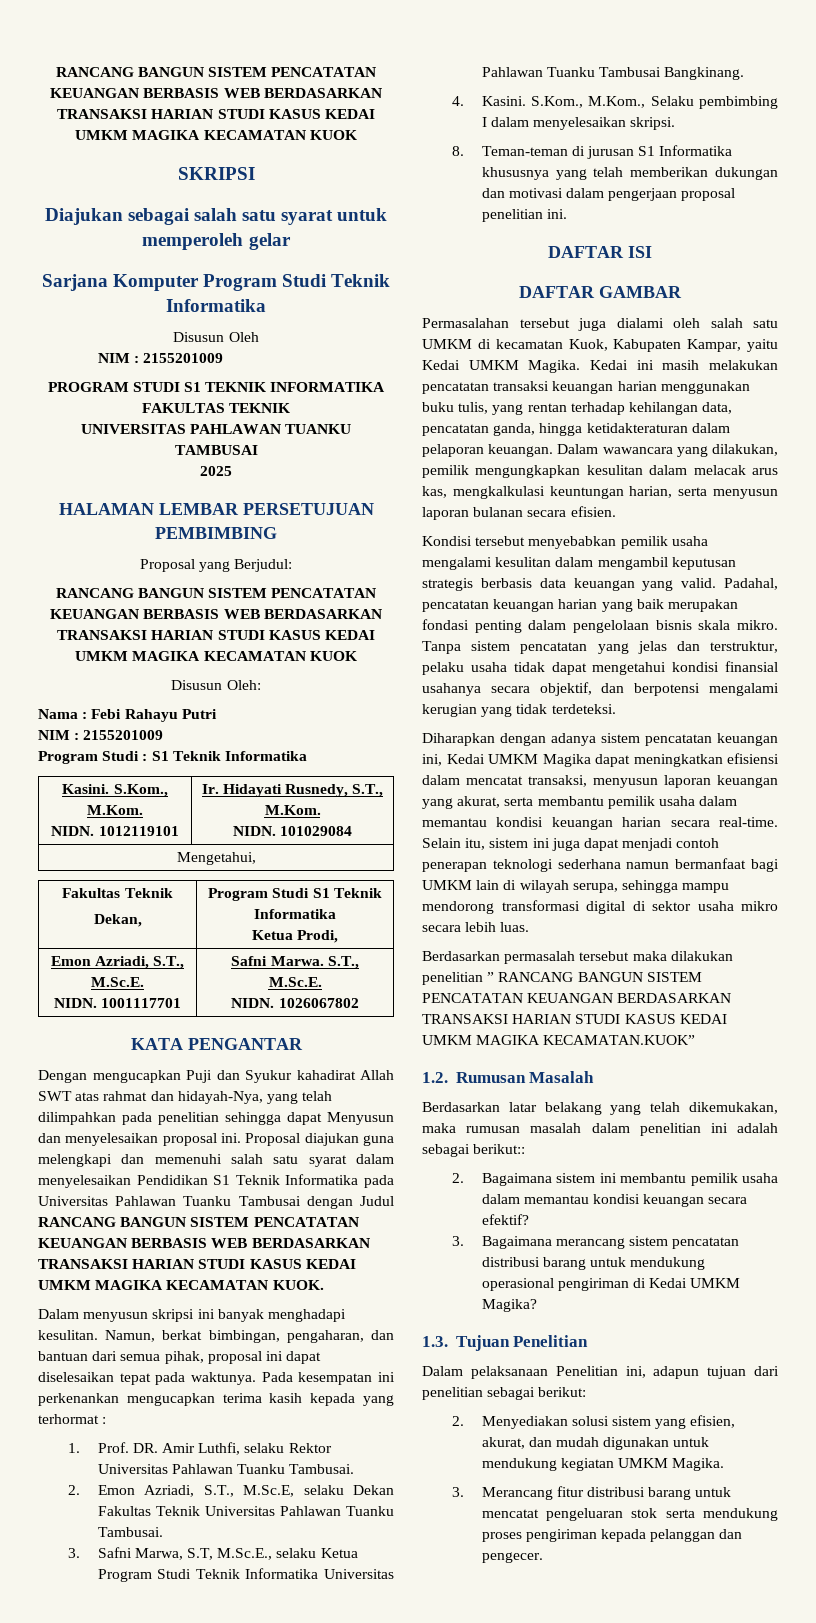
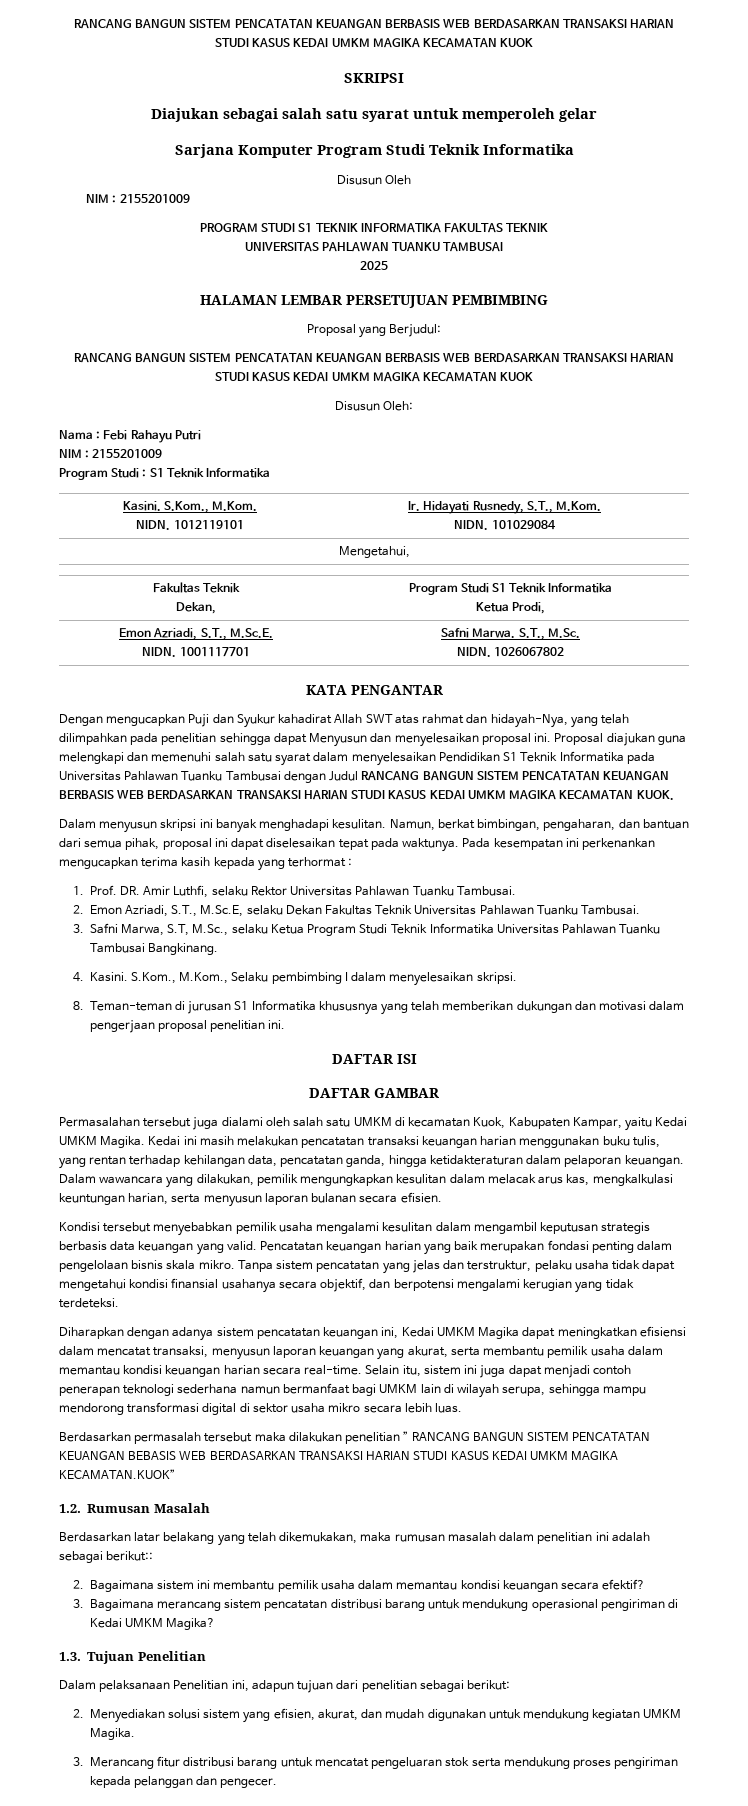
  Emon Azriadi, S.T., M.Sc.E.
- NIDN. 1001117701 | Safni Marwa. S.T., M.Sc.E.
+ NIDN. 1001117701 | Safni Marwa. S.T., M.Sc.
- 3. Safni Marwa, S.T, M.Sc.E., selaku Ketua Program Studi Teknik Informatika Universitas Pahlawan Tuanku Tambusai Bangkinang.
+ 3. Safni Marwa, S.T, M.Sc., selaku Ketua Program Studi Teknik Informatika Universitas Pahlawan Tuanku Tambusai Bangkinang.
- Padahal, pencatatan keuangan harian yang baik merupakan fondasi penting dalam pengelolaan bisnis skala mikro.
+ Pencatatan keuangan harian yang baik merupakan fondasi penting dalam pengelolaan bisnis skala mikro.
- Berdasarkan permasalah tersebut maka dilakukan penelitian ” RANCANG BANGUN SISTEM PENCATATAN KEUANGAN BERDASARKAN TRANSAKSI HARIAN STUDI KASUS KEDAI UMKM MAGIKA KECAMATAN.KUOK”
+ Berdasarkan permasalah tersebut maka dilakukan penelitian ” RANCANG BANGUN SISTEM PENCATATAN KEUANGAN BEBASIS WEB BERDASARKAN TRANSAKSI HARIAN STUDI KASUS KEDAI UMKM MAGIKA KECAMATAN.KUOK”

